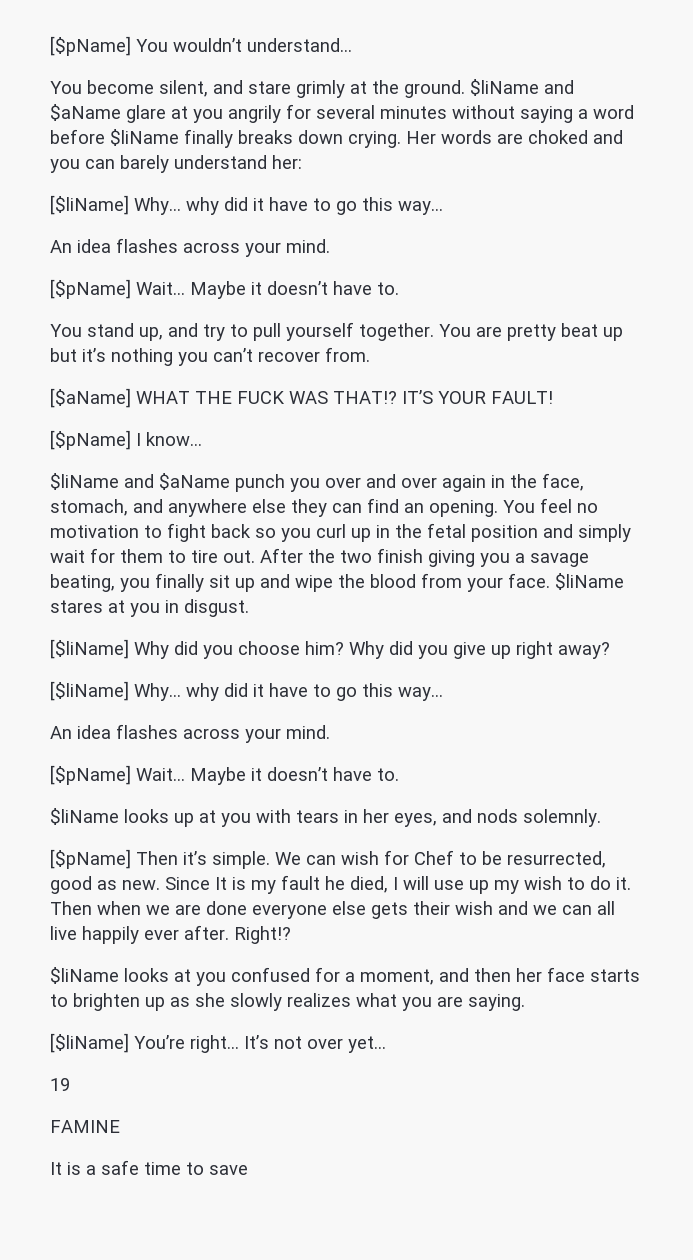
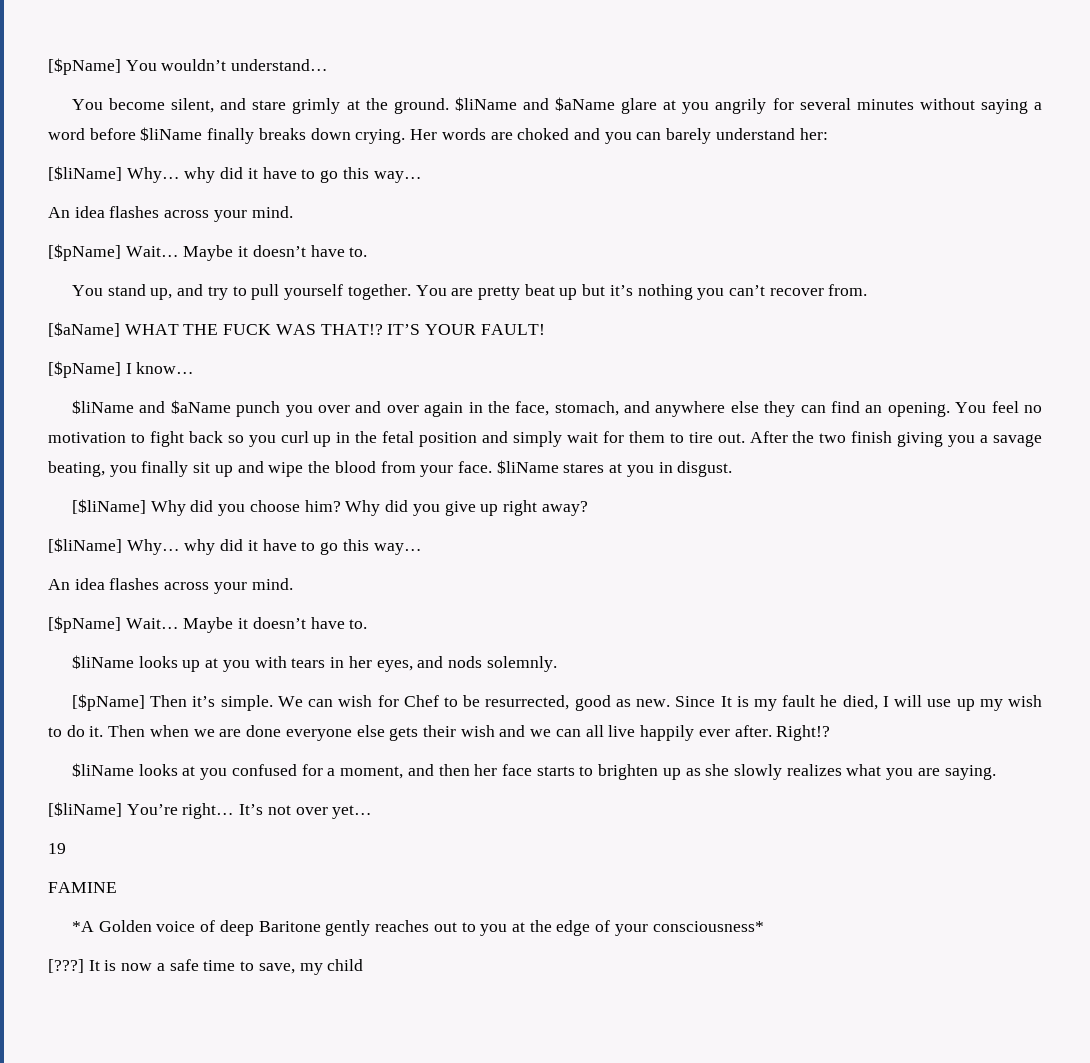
- It is a safe time to save
+ *A Golden voice of deep Baritone gently reaches out to you at the edge of your consciousness*
+ [???] It is now a safe time to save, my child

